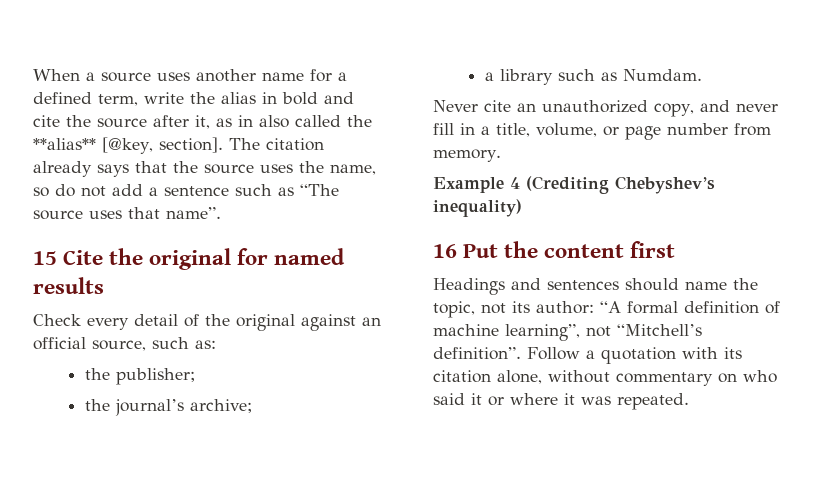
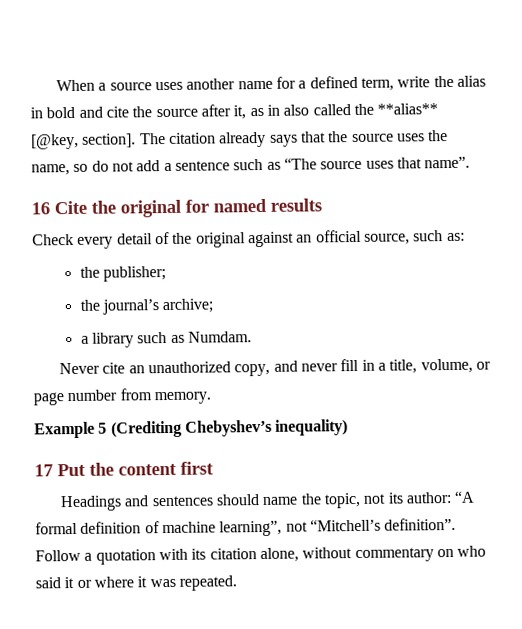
- 15 Cite the original for named results
+ 16 Cite the original for named results
- Example 4 (Crediting Chebyshev’s inequality)
+ Example 5 (Crediting Chebyshev’s inequality)
- 16 Put the content first
+ 17 Put the content first

